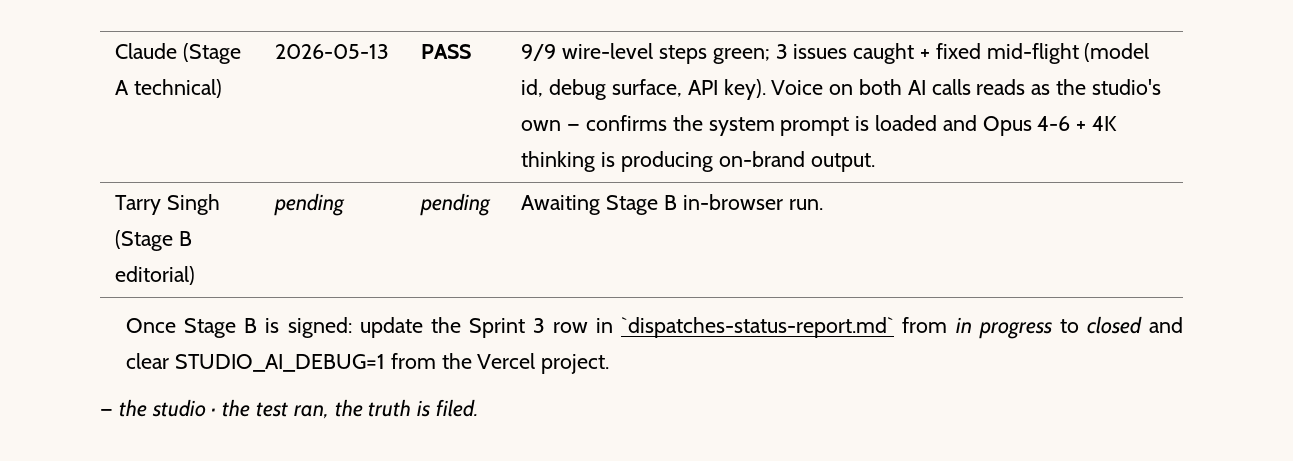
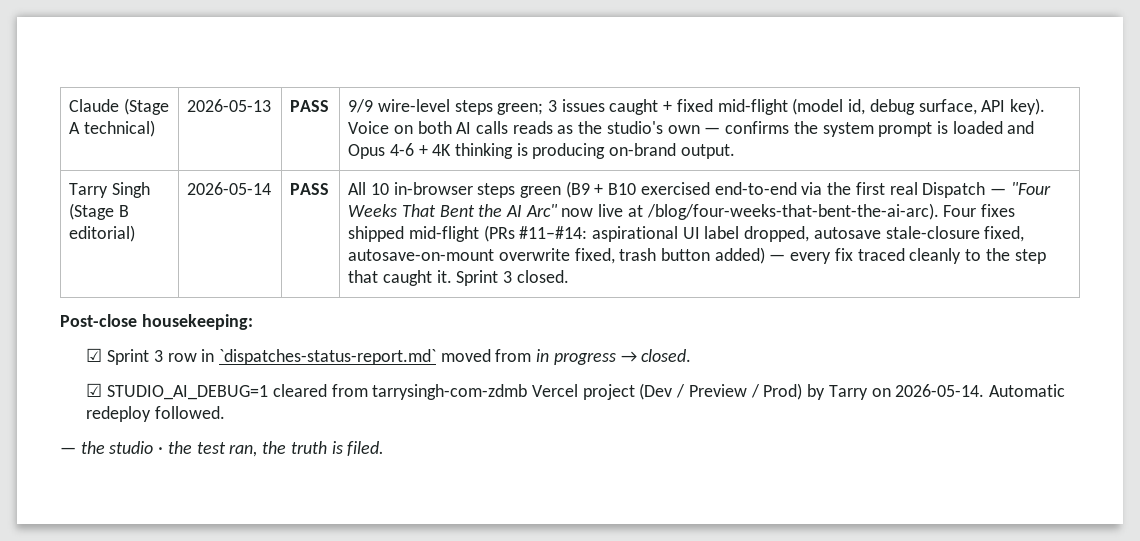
- pending | pending | Awaiting Stage B in-browser run.
- Once Stage B is signed: update the Sprint 3 row in `dispatches-status-report.md` from in progress to closed and clear STUDIO_AI_DEBUG=1 from the Vercel project.
+ 2026-05-14 | PASS | All 10 in-browser steps green (B9 + B10 exercised end-to-end via the first real Dispatch — "Four Weeks That Bent the AI Arc" now live at /blog/four-weeks-that-bent-the-ai-arc). Four fixes shipped mid-flight (PRs #11–#14: aspirational UI label dropped, autosave stale-closure fixed, autosave-on-mount overwrite fixed, trash button added) — every fix traced cleanly to the step that caught it. Sprint 3 closed.
+ Post-close housekeeping:
+ ☑ Sprint 3 row in `dispatches-status-report.md` moved from in progress → closed.
+ ☑ STUDIO_AI_DEBUG=1 cleared from tarrysingh-com-zdmb Vercel project (Dev / Preview / Prod) by Tarry on 2026-05-14. Automatic redeploy followed.

